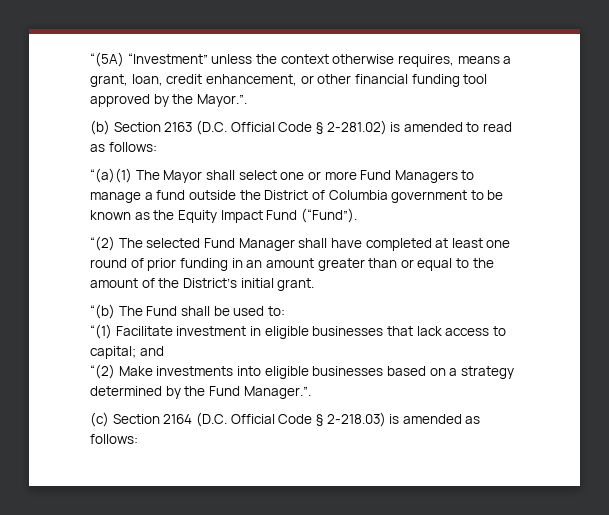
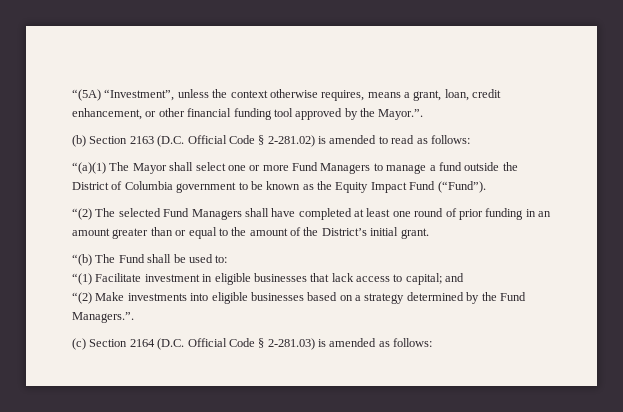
- “(5A) “Investment” unless the context otherwise requires, means a grant, loan, credit enhancement, or other financial funding tool approved by the Mayor.”.
+ “(5A) “Investment”, unless the context otherwise requires, means a grant, loan, credit enhancement, or other financial funding tool approved by the Mayor.”.
- “(2) The selected Fund Manager shall have completed at least one round of prior funding in an amount greater than or equal to the amount of the District’s initial grant.
+ “(2) The selected Fund Managers shall have completed at least one round of prior funding in an amount greater than or equal to the amount of the District’s initial grant.
- “(2) Make investments into eligible businesses based on a strategy determined by the Fund Manager.”.
+ “(2) Make investments into eligible businesses based on a strategy determined by the Fund Managers.”.
- (c) Section 2164 (D.C. Official Code § 2-218.03) is amended as follows:
+ (c) Section 2164 (D.C. Official Code § 2-281.03) is amended as follows:

